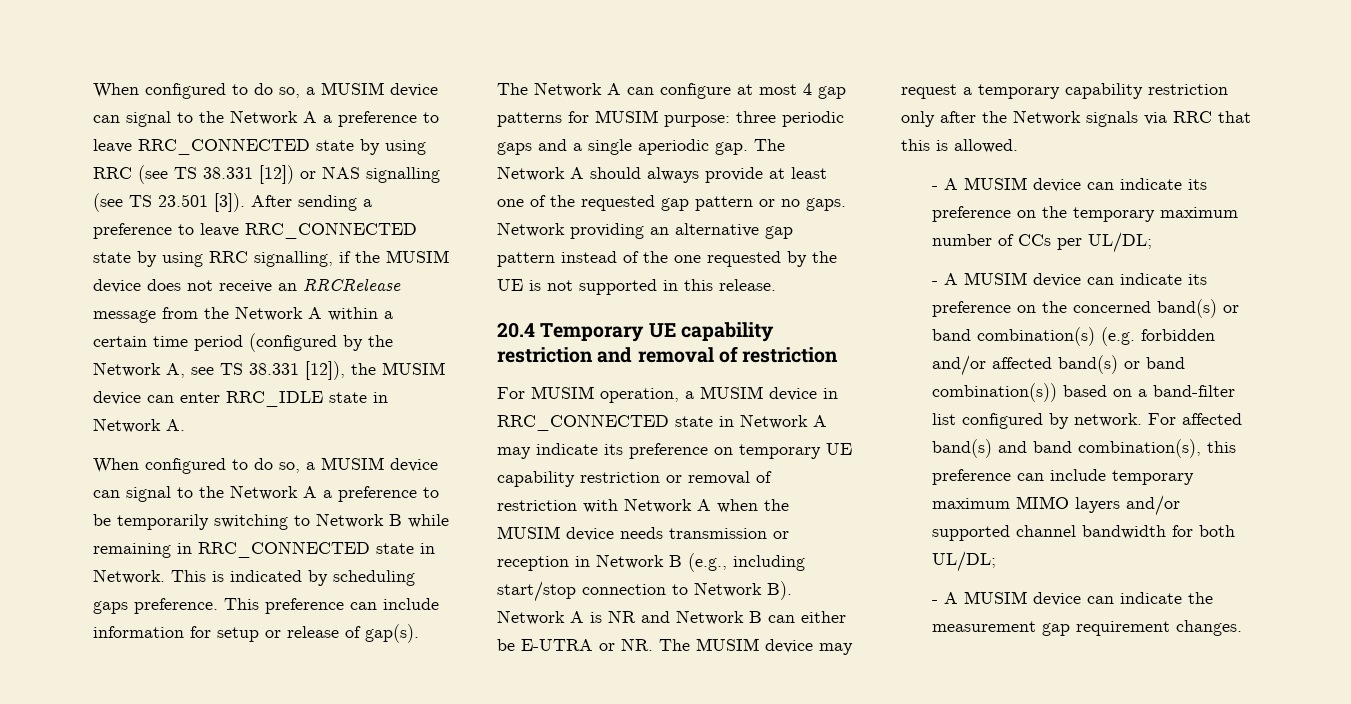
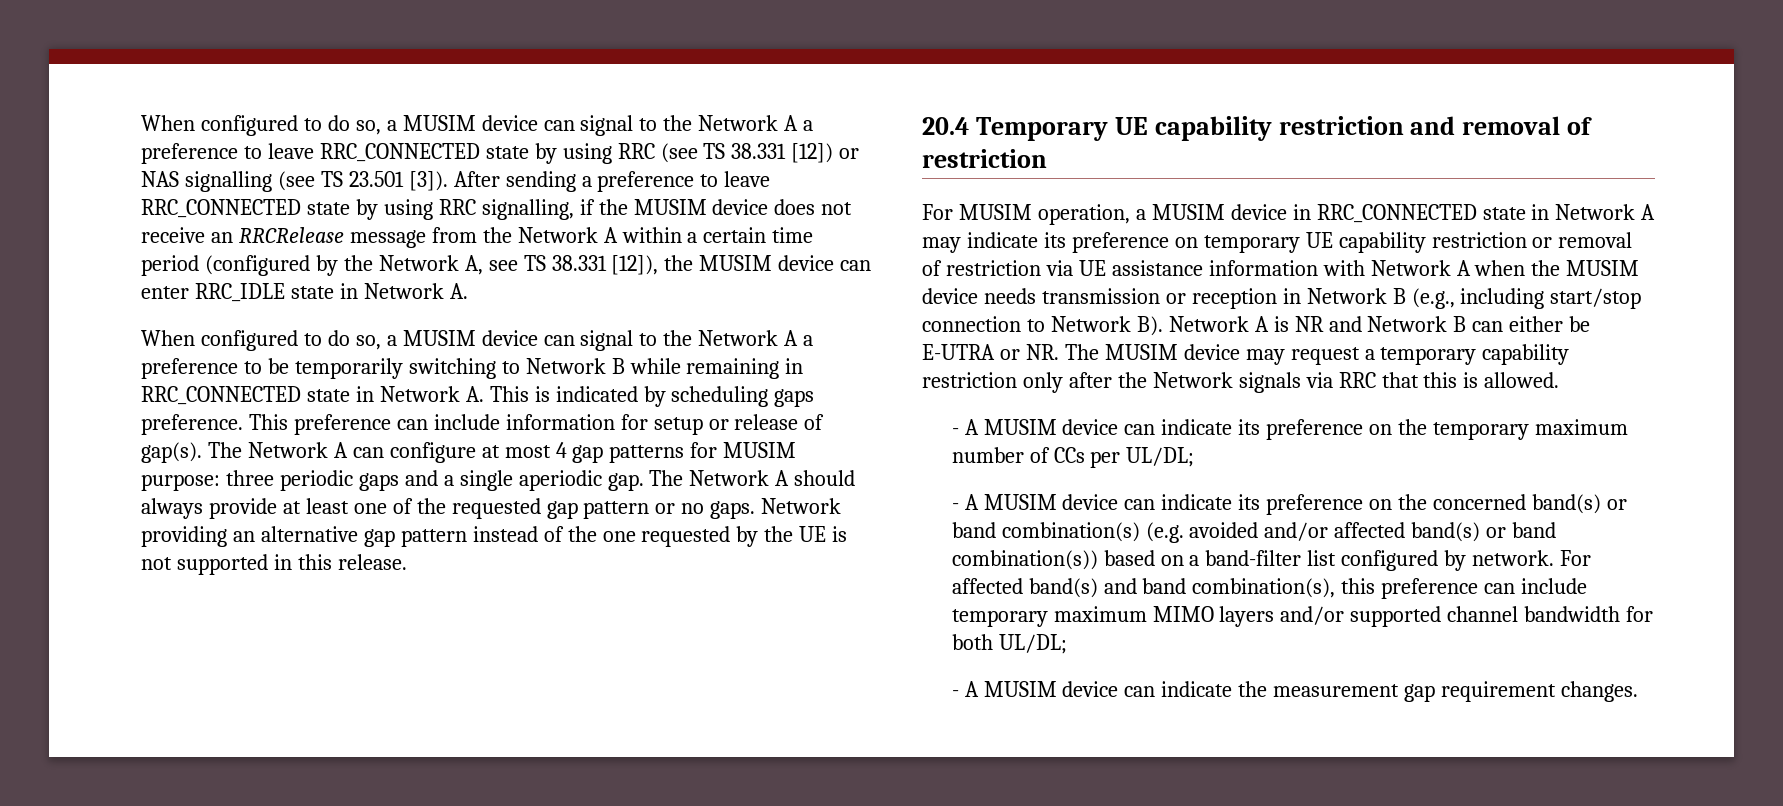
- When configured to do so, a MUSIM device can signal to the Network A a preference to be temporarily switching to Network B while remaining in RRC_CONNECTED state in Network. This is indicated by scheduling gaps preference.
+ When configured to do so, a MUSIM device can signal to the Network A a preference to be temporarily switching to Network B while remaining in RRC_CONNECTED state in Network A. This is indicated by scheduling gaps preference.
- For MUSIM operation, a MUSIM device in RRC_CONNECTED state in Network A may indicate its preference on temporary UE capability restriction or removal of restriction with Network A when the MUSIM device needs transmission or reception in Network B (e.g., including start/stop connection to Network B). Network A is NR and Network B can either be E-UTRA or NR. The MUSIM device may request a temporary capability restriction only after the Network signals via RRC that this is allowed.
+ For MUSIM operation, a MUSIM device in RRC_CONNECTED state in Network A may indicate its preference on temporary UE capability restriction or removal of restriction via UE assistance information with Network A when the MUSIM device needs transmission or reception in Network B (e.g., including start/stop connection to Network B). Network A is NR and Network B can either be E-UTRA or NR. The MUSIM device may request a temporary capability restriction only after the Network signals via RRC that this is allowed.
- - A MUSIM device can indicate its preference on the concerned band(s) or band combination(s) (e.g. forbidden and/or affected band(s) or band combination(s)) based on a band-filter list configured by network.
+ - A MUSIM device can indicate its preference on the concerned band(s) or band combination(s) (e.g. avoided and/or affected band(s) or band combination(s)) based on a band-filter list configured by network.

